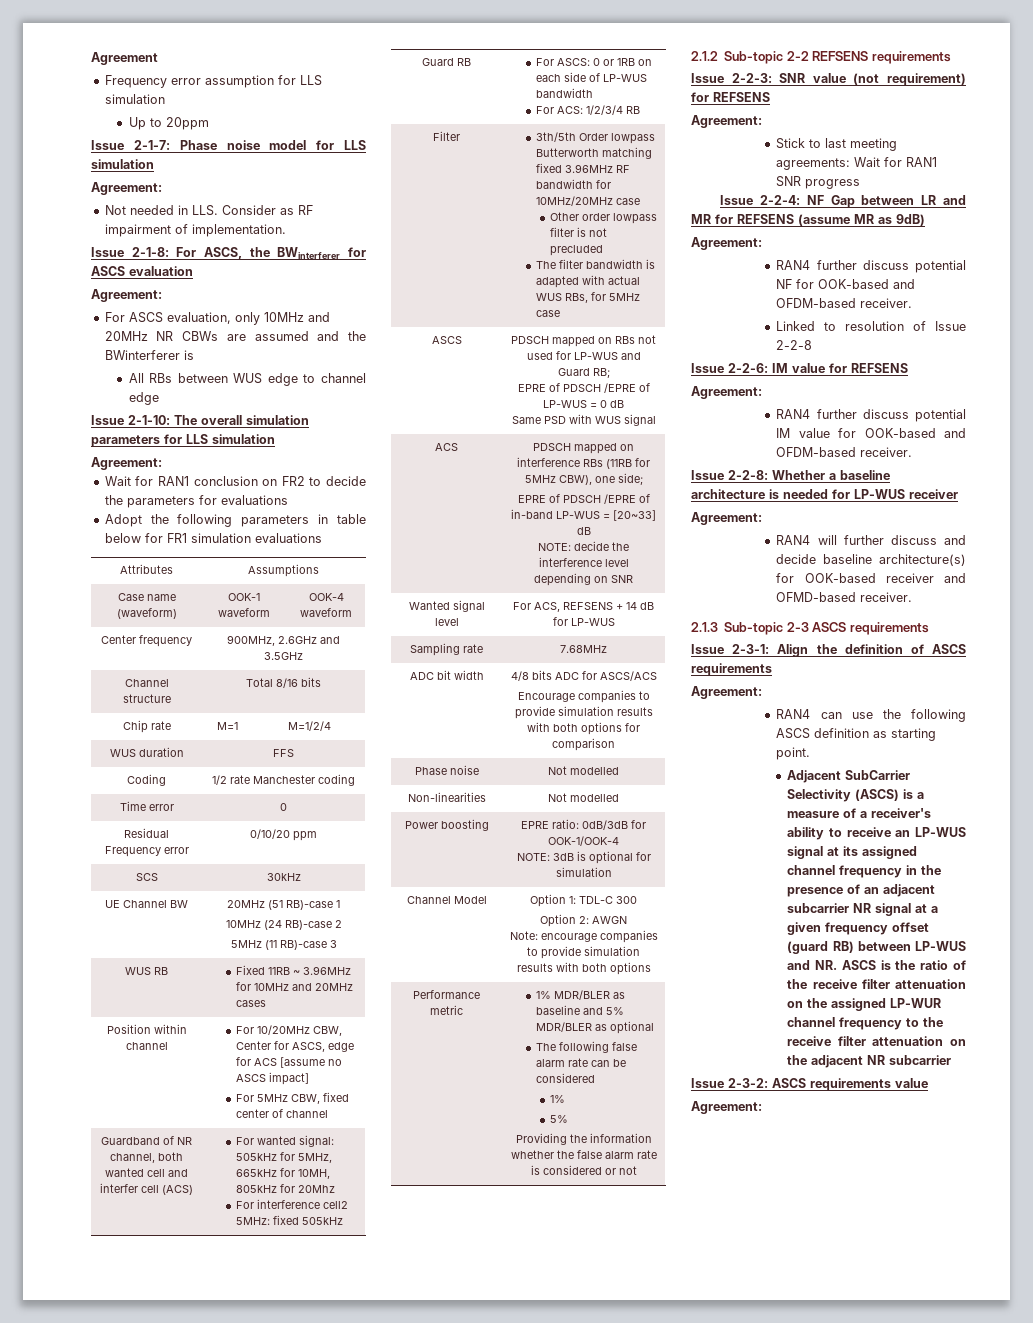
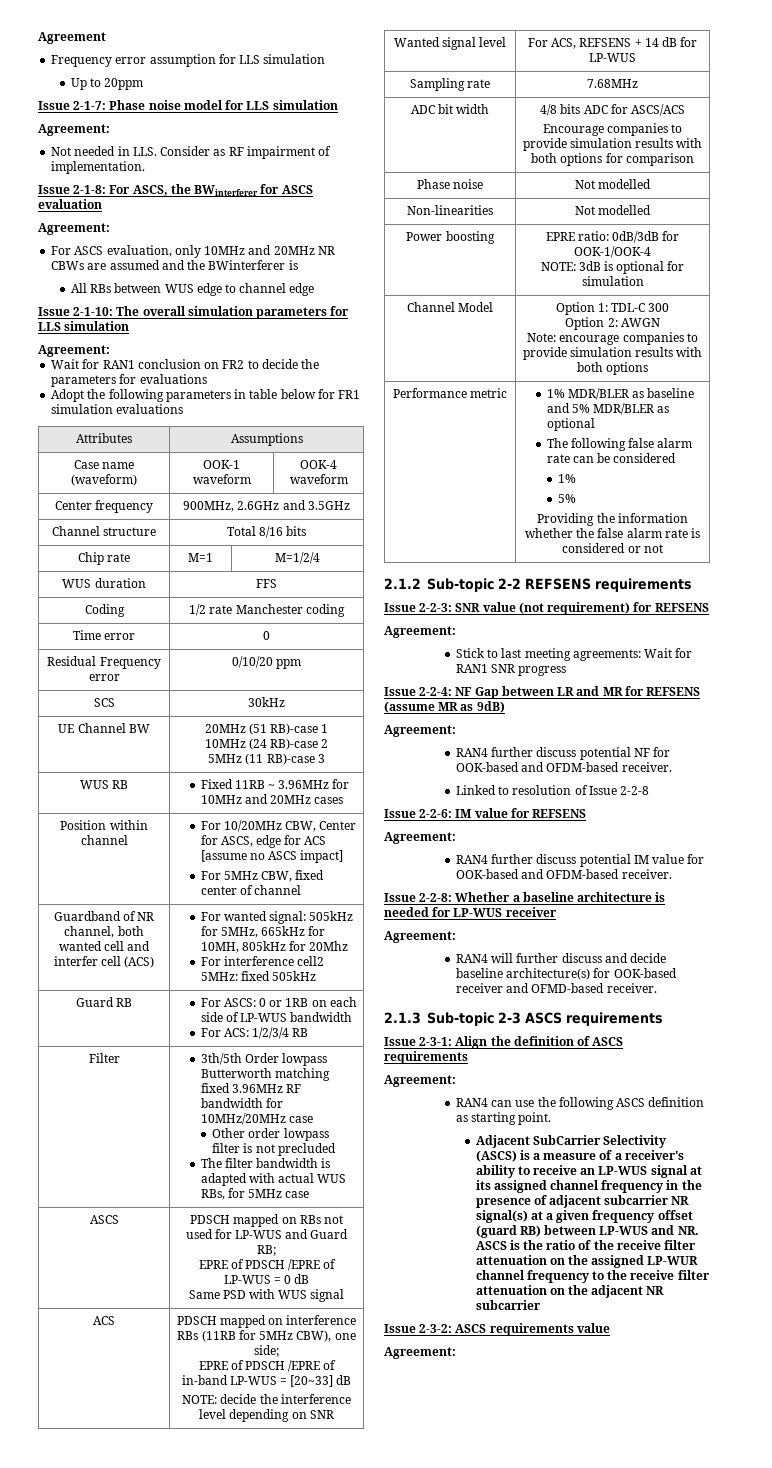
- Adjacent SubCarrier Selectivity (ASCS) is a measure of a receiver's ability to receive an LP-WUS signal at its assigned channel frequency in the presence of an adjacent subcarrier NR signal at a given frequency offset (guard RB) between LP-WUS and NR. ASCS is the ratio of the receive filter attenuation on the assigned LP-WUR channel frequency to the receive filter attenuation on the adjacent NR subcarrier
+ Adjacent SubCarrier Selectivity (ASCS) is a measure of a receiver's ability to receive an LP-WUS signal at its assigned channel frequency in the presence of adjacent subcarrier NR signal(s) at a given frequency offset (guard RB) between LP-WUS and NR. ASCS is the ratio of the receive filter attenuation on the assigned LP-WUR channel frequency to the receive filter attenuation on the adjacent NR subcarrier

